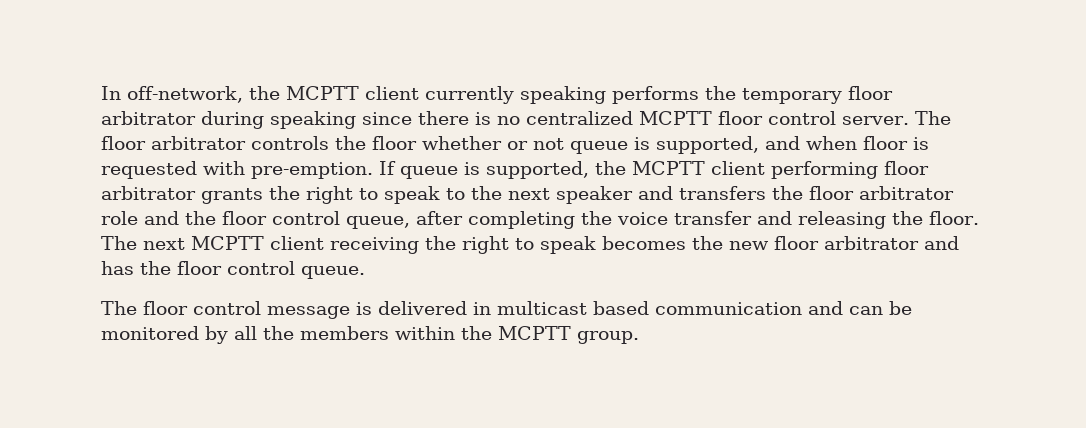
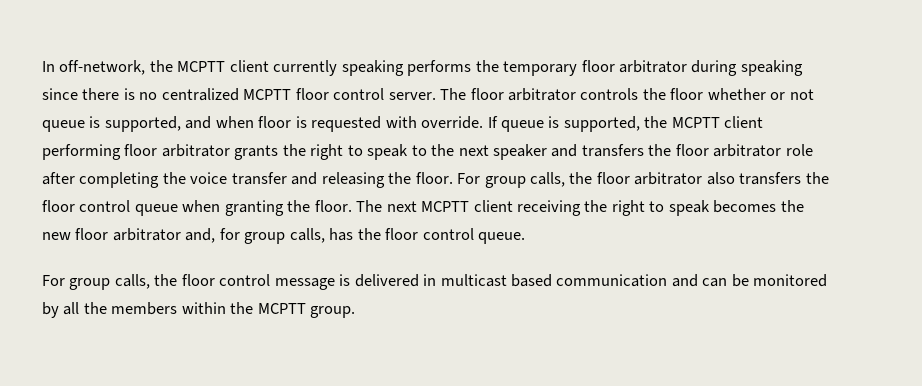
- The floor arbitrator controls the floor whether or not queue is supported, and when floor is requested with pre-emption.
+ The floor arbitrator controls the floor whether or not queue is supported, and when floor is requested with override.
- If queue is supported, the MCPTT client performing floor arbitrator grants the right to speak to the next speaker and transfers the floor arbitrator role and the floor control queue, after completing the voice transfer and releasing the floor.
+ If queue is supported, the MCPTT client performing floor arbitrator grants the right to speak to the next speaker and transfers the floor arbitrator role after completing the voice transfer and releasing the floor.
+ For group calls, the floor arbitrator also transfers the floor control queue when granting the floor.
- The next MCPTT client receiving the right to speak becomes the new floor arbitrator and has the floor control queue.
+ The next MCPTT client receiving the right to speak becomes the new floor arbitrator and, for group calls, has the floor control queue.
- The floor control message is delivered in multicast based communication and can be monitored by all the members within the MCPTT group.
+ For group calls, the floor control message is delivered in multicast based communication and can be monitored by all the members within the MCPTT group.

